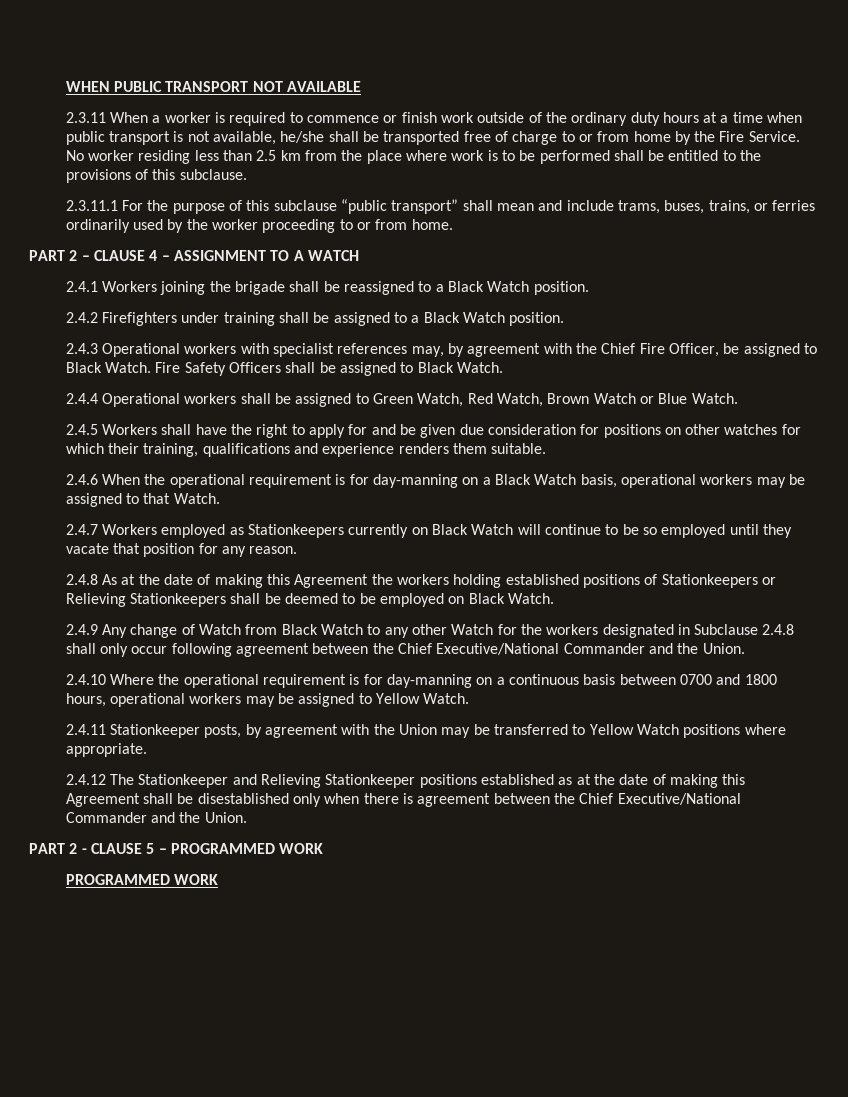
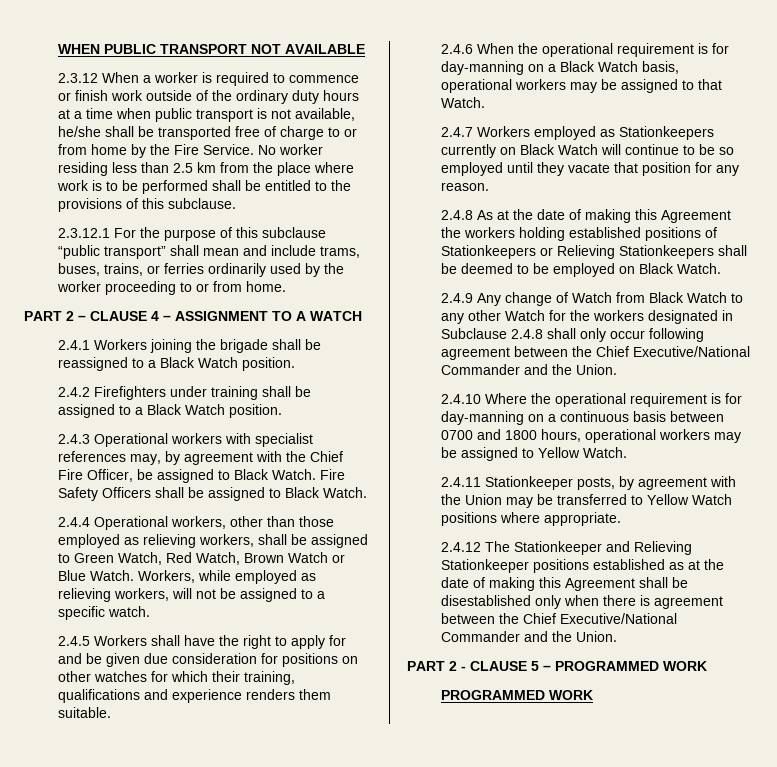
- 2.3.11 When a worker is required to commence or finish work outside of the ordinary duty hours at a time when public transport is not available, he/she shall be transported free of charge to or from home by the Fire Service.
+ 2.3.12 When a worker is required to commence or finish work outside of the ordinary duty hours at a time when public transport is not available, he/she shall be transported free of charge to or from home by the Fire Service.
- 2.3.11.1 For the purpose of this subclause “public transport” shall mean and include trams, buses, trains, or ferries ordinarily used by the worker proceeding to or from home.
+ 2.3.12.1 For the purpose of this subclause “public transport” shall mean and include trams, buses, trains, or ferries ordinarily used by the worker proceeding to or from home.
- 2.4.4 Operational workers shall be assigned to Green Watch, Red Watch, Brown Watch or Blue Watch.
+ 2.4.4 Operational workers, other than those employed as relieving workers, shall be assigned to Green Watch, Red Watch, Brown Watch or Blue Watch. Workers, while employed as relieving workers, will not be assigned to a specific watch.

